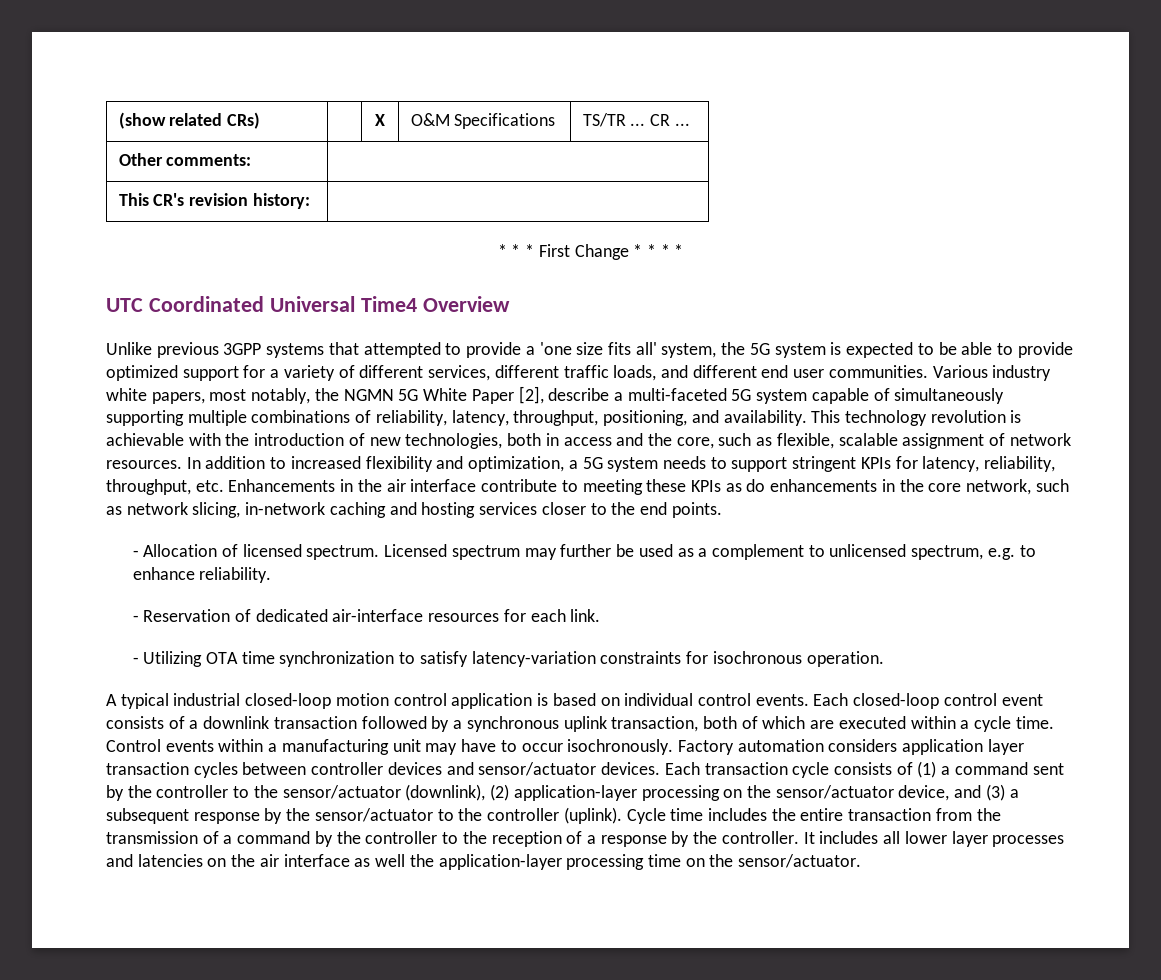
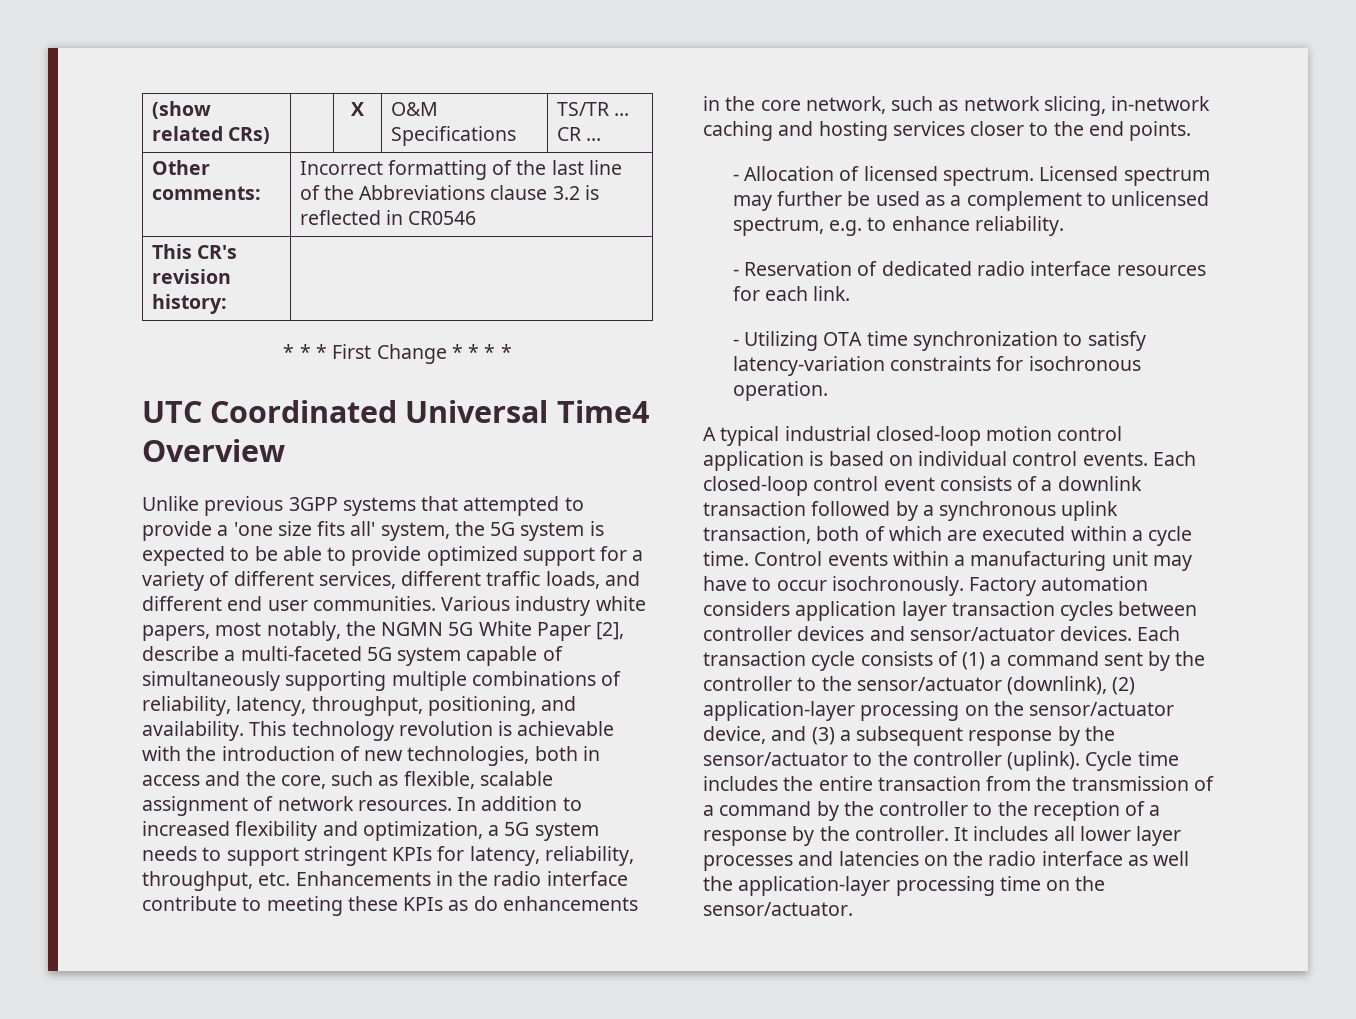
- Other comments: |
+ Other comments: | Incorrect formatting of the last line of the Abbreviations clause 3.2 is reflected in CR0546
- In addition to increased flexibility and optimization, a 5G system needs to support stringent KPIs for latency, reliability, throughput, etc. Enhancements in the air interface contribute to meeting these KPIs as do enhancements in the core network, such as network slicing, in-network caching and hosting services closer to the end points.
+ In addition to increased flexibility and optimization, a 5G system needs to support stringent KPIs for latency, reliability, throughput, etc. Enhancements in the radio interface contribute to meeting these KPIs as do enhancements in the core network, such as network slicing, in-network caching and hosting services closer to the end points.
- - Reservation of dedicated air-interface resources for each link.
+ - Reservation of dedicated radio interface resources for each link.
- It includes all lower layer processes and latencies on the air interface as well the application-layer processing time on the sensor/actuator.
+ It includes all lower layer processes and latencies on the radio interface as well the application-layer processing time on the sensor/actuator.

